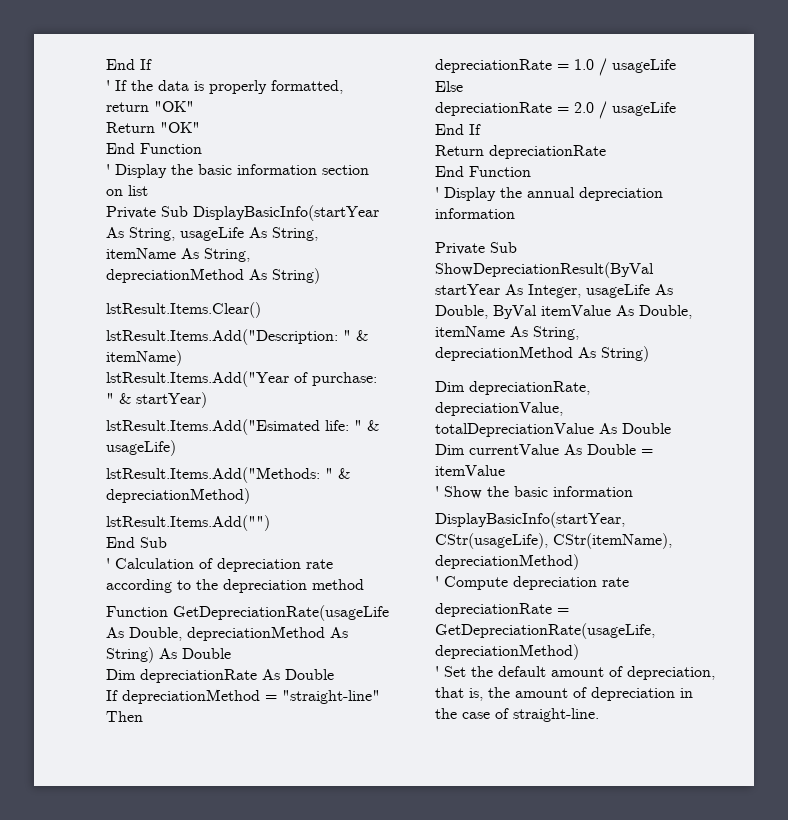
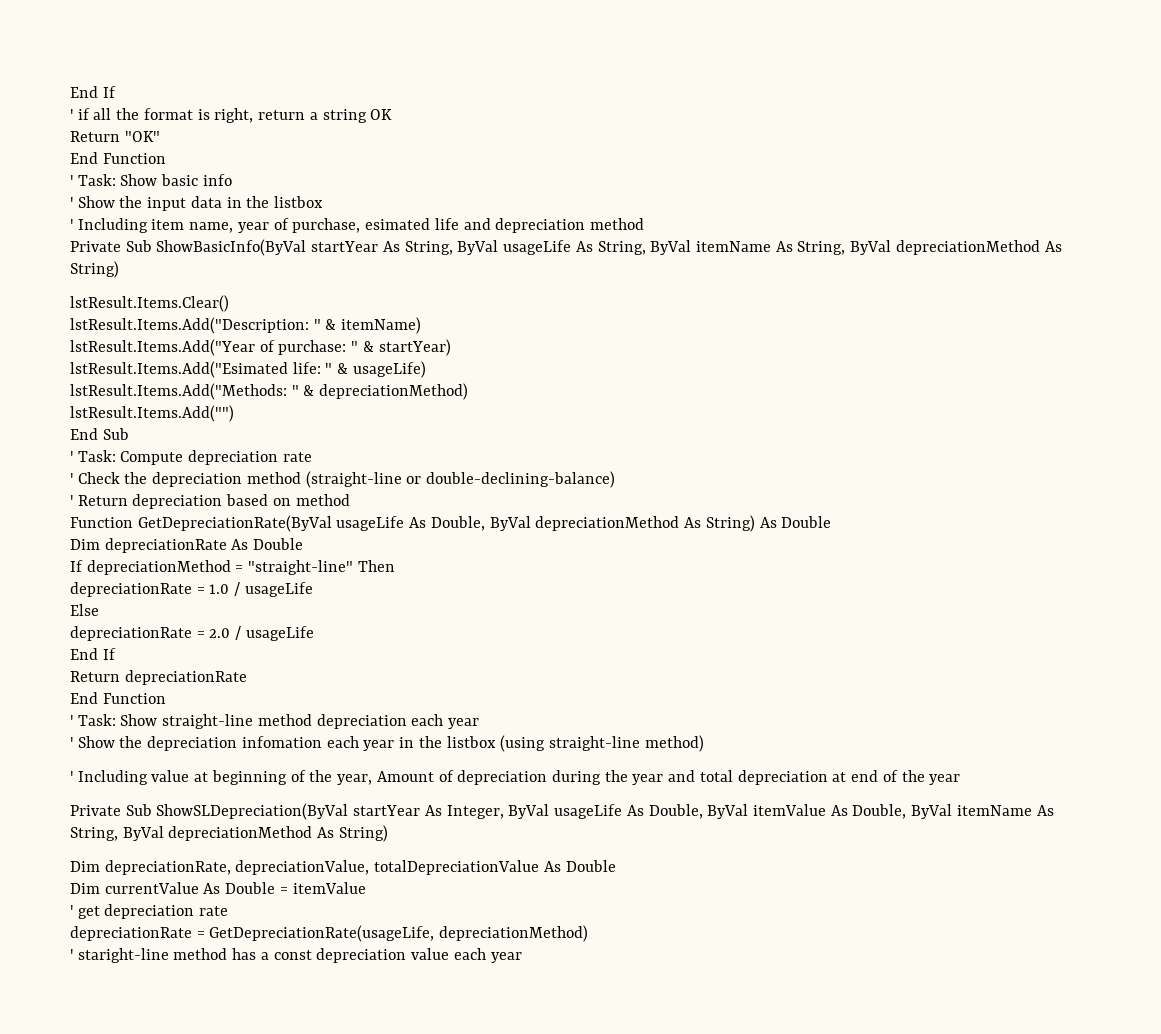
- ' If the data is properly formatted, return "OK"
+ ' if all the format is right, return a string OK
- ' Display the basic information section on list
- Private Sub DisplayBasicInfo(startYear As String, usageLife As String, itemName As String, depreciationMethod As String)
+ ' Task: Show basic info
+ ' Show the input data in the listbox
+ ' Including item name, year of purchase, esimated life and depreciation method
+ Private Sub ShowBasicInfo(ByVal startYear As String, ByVal usageLife As String, ByVal itemName As String, ByVal depreciationMethod As String)
- ' Calculation of depreciation rate according to the depreciation method
- Function GetDepreciationRate(usageLife As Double, depreciationMethod As String) As Double
+ ' Task: Compute depreciation rate
+ ' Check the depreciation method (straight-line or double-declining-balance)
+ ' Return depreciation based on method
+ Function GetDepreciationRate(ByVal usageLife As Double, ByVal depreciationMethod As String) As Double
- ' Display the annual depreciation information
- Private Sub ShowDepreciationResult(ByVal startYear As Integer, usageLife As Double, ByVal itemValue As Double, itemName As String, depreciationMethod As String)
+ ' Task: Show straight-line method depreciation each year
+ ' Show the depreciation infomation each year in the listbox (using straight-line method)
+ ' Including value at beginning of the year, Amount of depreciation during the year and total depreciation at end of the year
+ Private Sub ShowSLDepreciation(ByVal startYear As Integer, ByVal usageLife As Double, ByVal itemValue As Double, ByVal itemName As String, ByVal depreciationMethod As String)
- ' Show the basic information
- DisplayBasicInfo(startYear, CStr(usageLife), CStr(itemName), depreciationMethod)
- ' Compute depreciation rate
+ ' get depreciation rate
- ' Set the default amount of depreciation, that is, the amount of depreciation in the case of straight-line.
+ ' staright-line method has a const depreciation value each year

